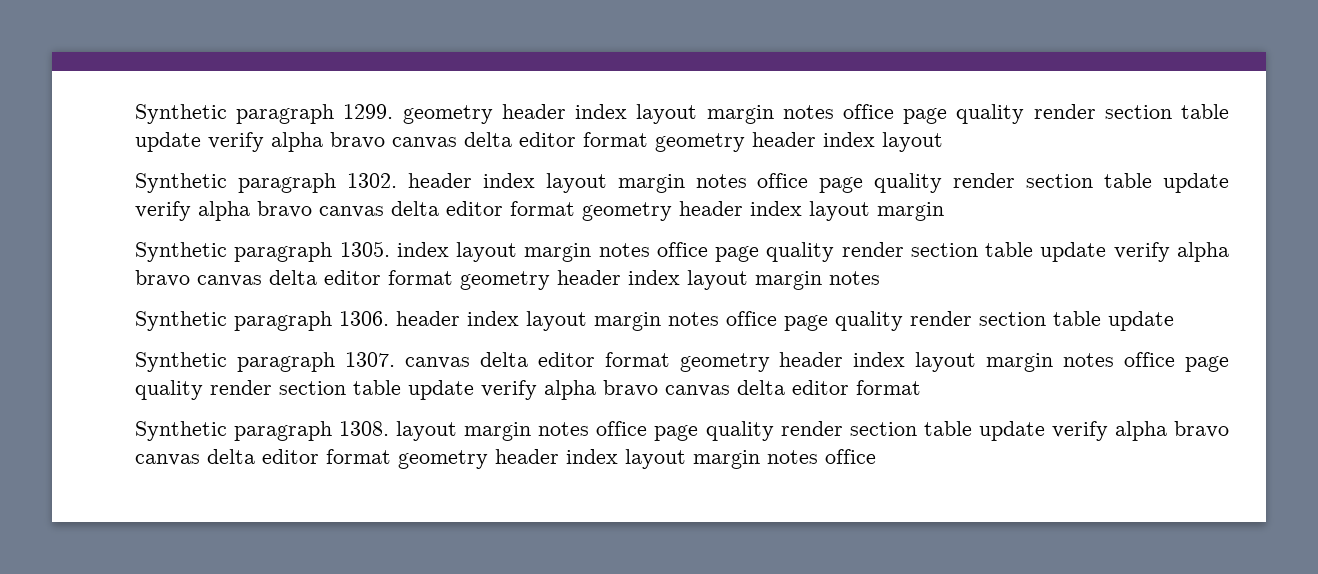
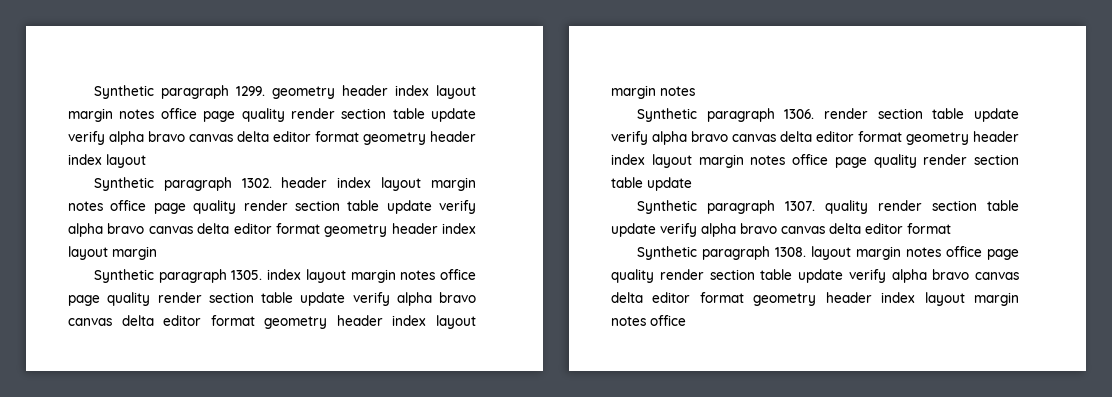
- Synthetic paragraph 1306. header index layout margin notes office page quality render section table update
+ Synthetic paragraph 1306. render section table update verify alpha bravo canvas delta editor format geometry header index layout margin notes office page quality render section table update
- Synthetic paragraph 1307. canvas delta editor format geometry header index layout margin notes office page quality render section table update verify alpha bravo canvas delta editor format
+ Synthetic paragraph 1307. quality render section table update verify alpha bravo canvas delta editor format

